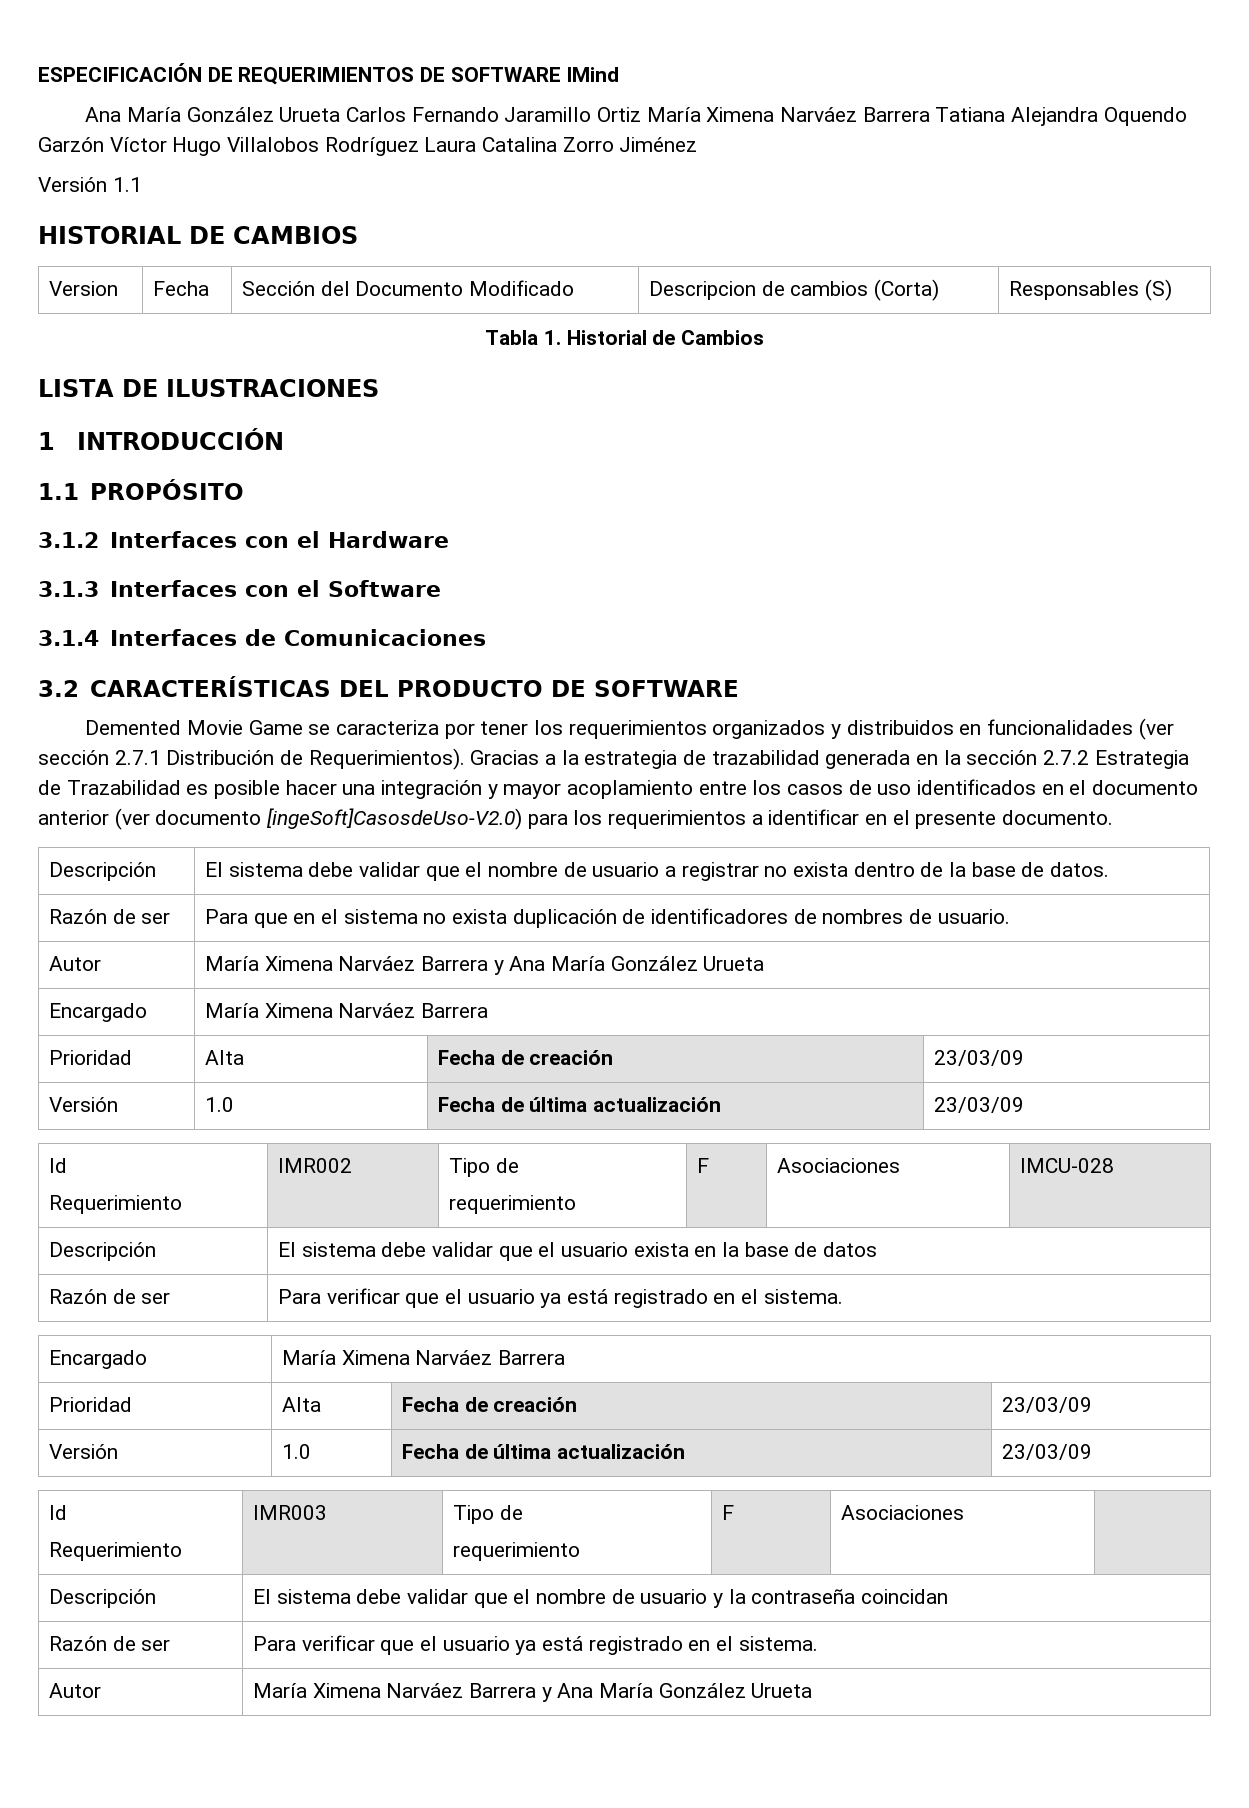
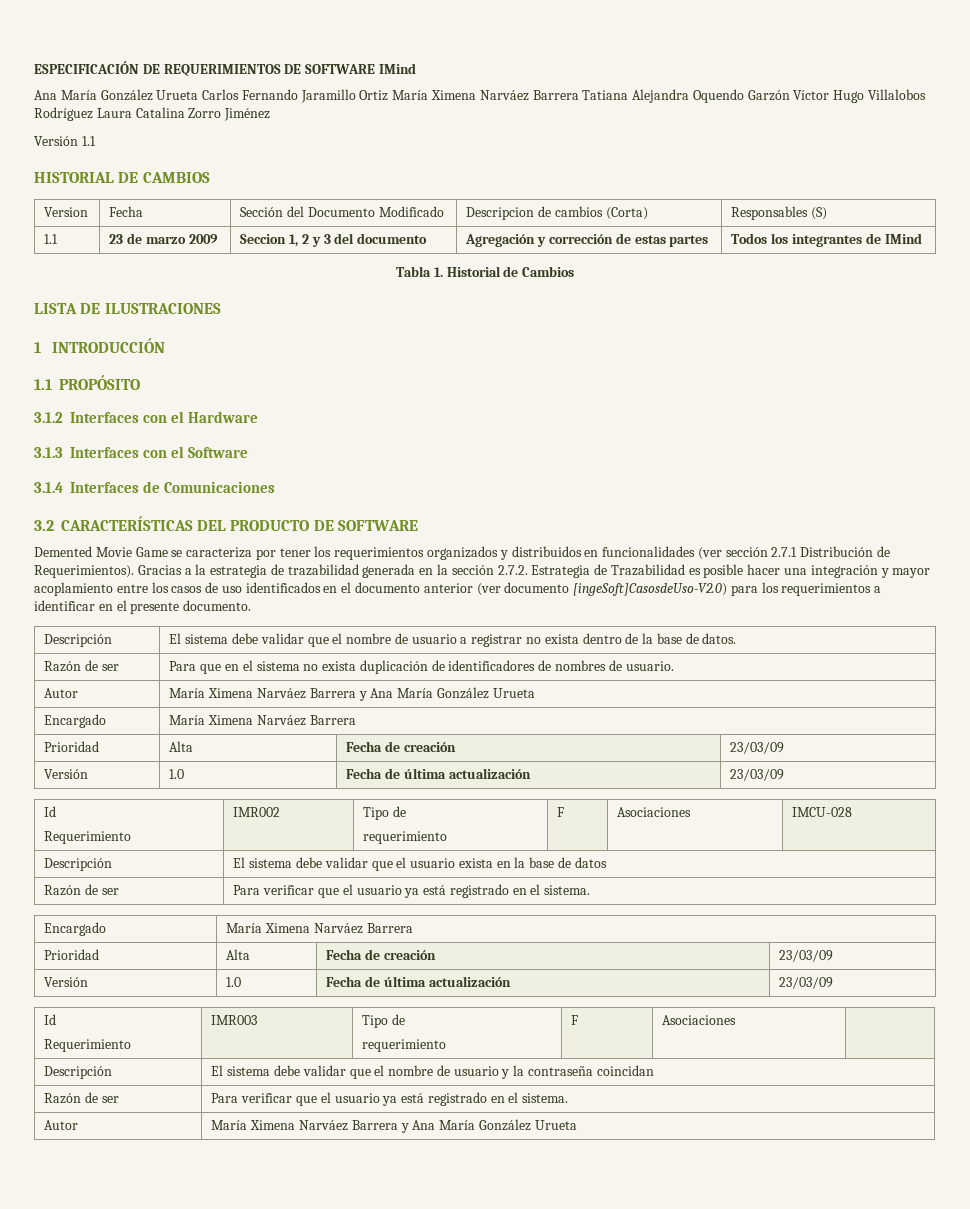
+ 1.1 | 23 de marzo 2009 | Seccion 1, 2 y 3 del documento | Agregación y corrección de estas partes | Todos los integrantes de IMind
- Gracias a la estrategia de trazabilidad generada en la sección 2.7.2 Estrategia de Trazabilidad es posible hacer una integración y mayor acoplamiento entre los casos de uso identificados en el documento anterior (ver documento [ingeSoft]CasosdeUso-V2.0) para los requerimientos a identificar en el presente documento.
+ Gracias a la estrategia de trazabilidad generada en la sección 2.7.2. Estrategia de Trazabilidad es posible hacer una integración y mayor acoplamiento entre los casos de uso identificados en el documento anterior (ver documento [ingeSoft]CasosdeUso-V2.0) para los requerimientos a identificar en el presente documento.

